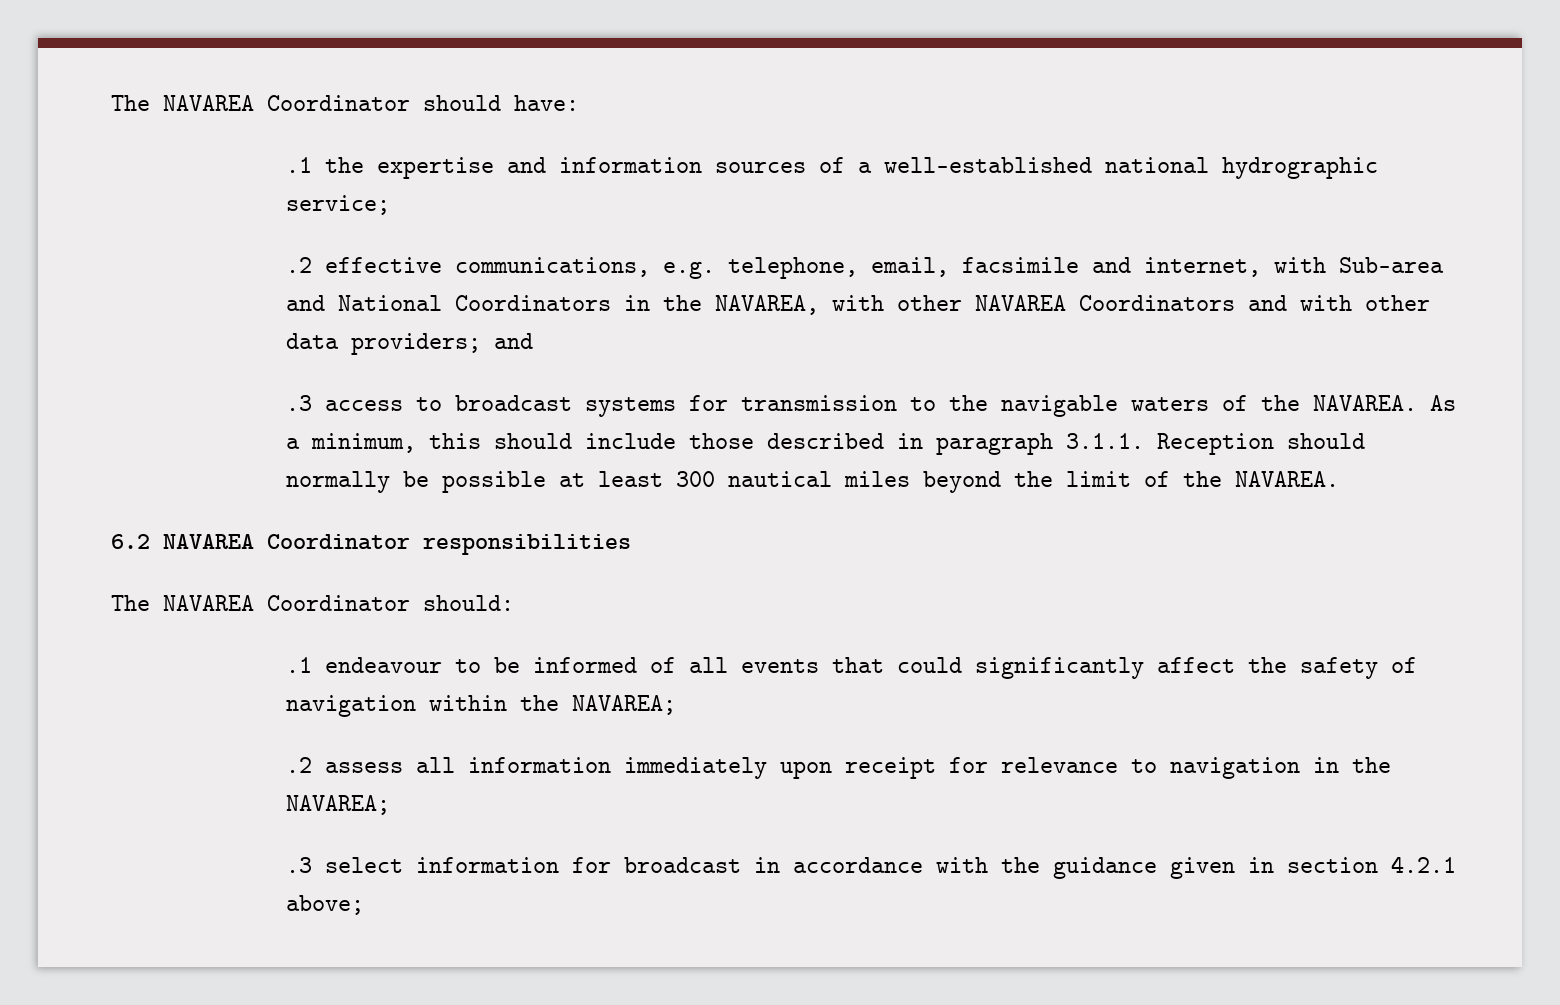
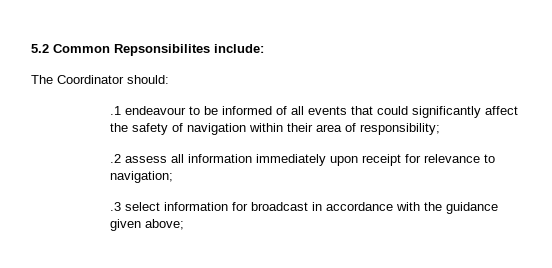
- The NAVAREA Coordinator should have:
- .1 the expertise and information sources of a well-established national hydrographic service;
- .2 effective communications, e.g. telephone, email, facsimile and internet, with Sub-area and National Coordinators in the NAVAREA, with other NAVAREA Coordinators and with other data providers; and
- .3 access to broadcast systems for transmission to the navigable waters of the NAVAREA. As a minimum, this should include those described in paragraph 3.1.1. Reception should normally be possible at least 300 nautical miles beyond the limit of the NAVAREA.
- 6.2 NAVAREA Coordinator responsibilities
- The NAVAREA Coordinator should:
+ 5.2 Common Repsonsibilites include:
+ The Coordinator should:
- .1 endeavour to be informed of all events that could significantly affect the safety of navigation within the NAVAREA;
+ .1 endeavour to be informed of all events that could significantly affect the safety of navigation within their area of responsibility;
- .2 assess all information immediately upon receipt for relevance to navigation in the NAVAREA;
+ .2 assess all information immediately upon receipt for relevance to navigation;
- .3 select information for broadcast in accordance with the guidance given in section 4.2.1 above;
+ .3 select information for broadcast in accordance with the guidance given above;

